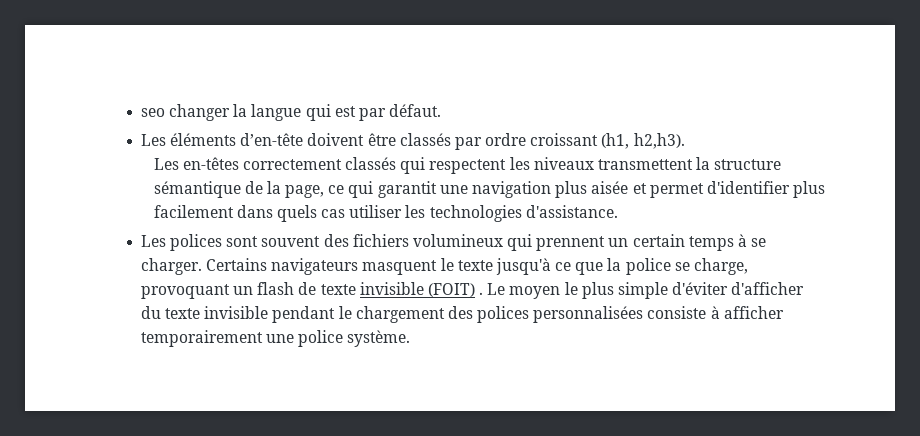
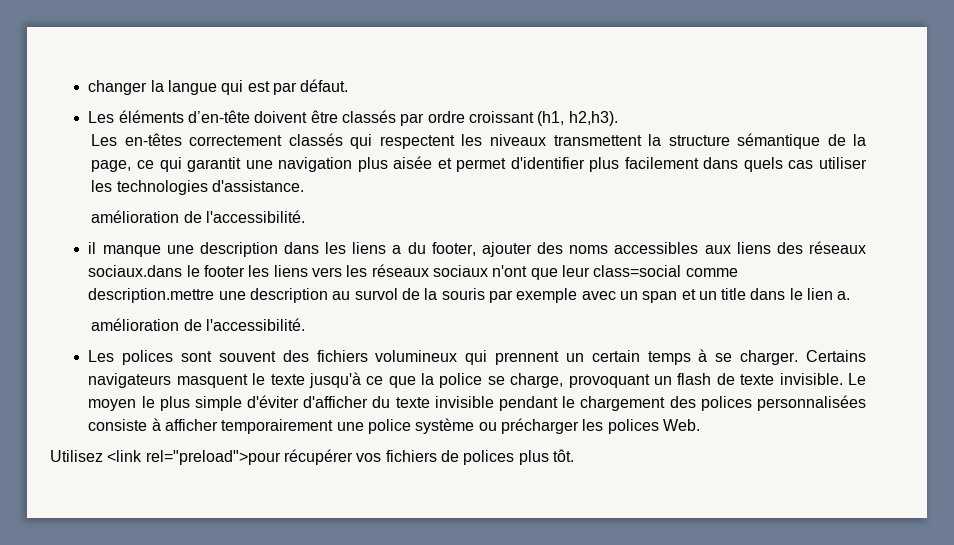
- seo changer la langue qui est par défaut.
+ changer la langue qui est par défaut.
  Les en-têtes correctement classés qui respectent les niveaux transmettent la structure sémantique de la page, ce qui garantit une navigation plus aisée et permet d'identifier plus facilement dans quels cas utiliser les technologies d'assistance.
+ amélioration de l'accessibilité.
+ il manque une description dans les liens a du footer, ajouter des noms accessibles aux liens des réseaux sociaux.dans le footer les liens vers les réseaux sociaux n'ont que leur class=social comme description.mettre une description au survol de la souris par exemple avec un span et un title dans le lien a.
+ amélioration de l'accessibilité.
- Certains navigateurs masquent le texte jusqu'à ce que la police se charge, provoquant un flash de texte invisible (FOIT) .
+ Certains navigateurs masquent le texte jusqu'à ce que la police se charge, provoquant un flash de texte invisible.
- Le moyen le plus simple d'éviter d'afficher du texte invisible pendant le chargement des polices personnalisées consiste à afficher temporairement une police système.
+ Le moyen le plus simple d'éviter d'afficher du texte invisible pendant le chargement des polices personnalisées consiste à afficher temporairement une police système ou précharger les polices Web.
+ Utilisez <link rel="preload">pour récupérer vos fichiers de polices plus tôt.

